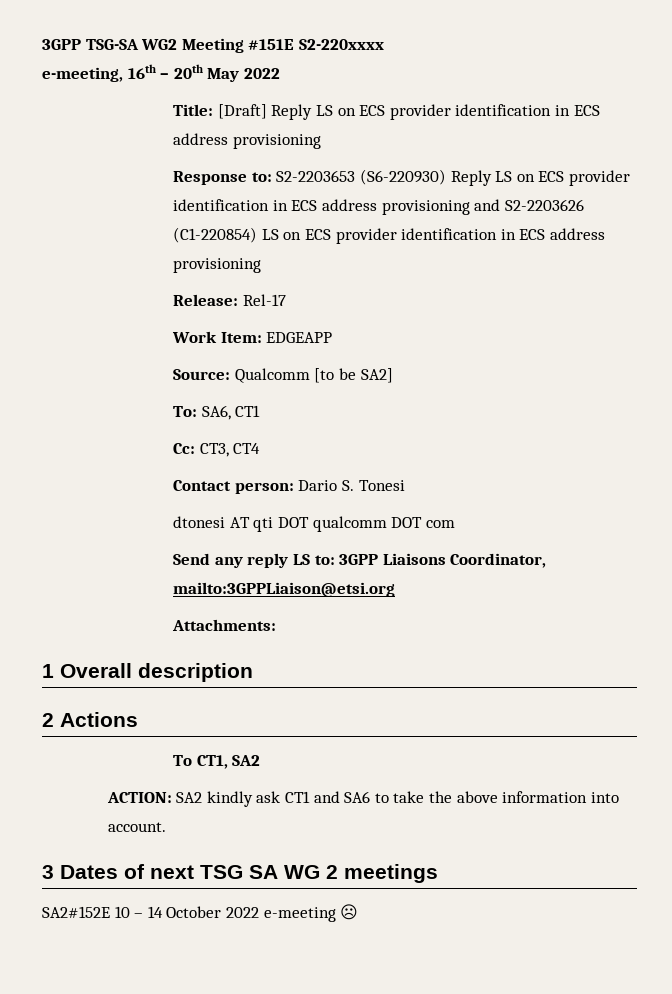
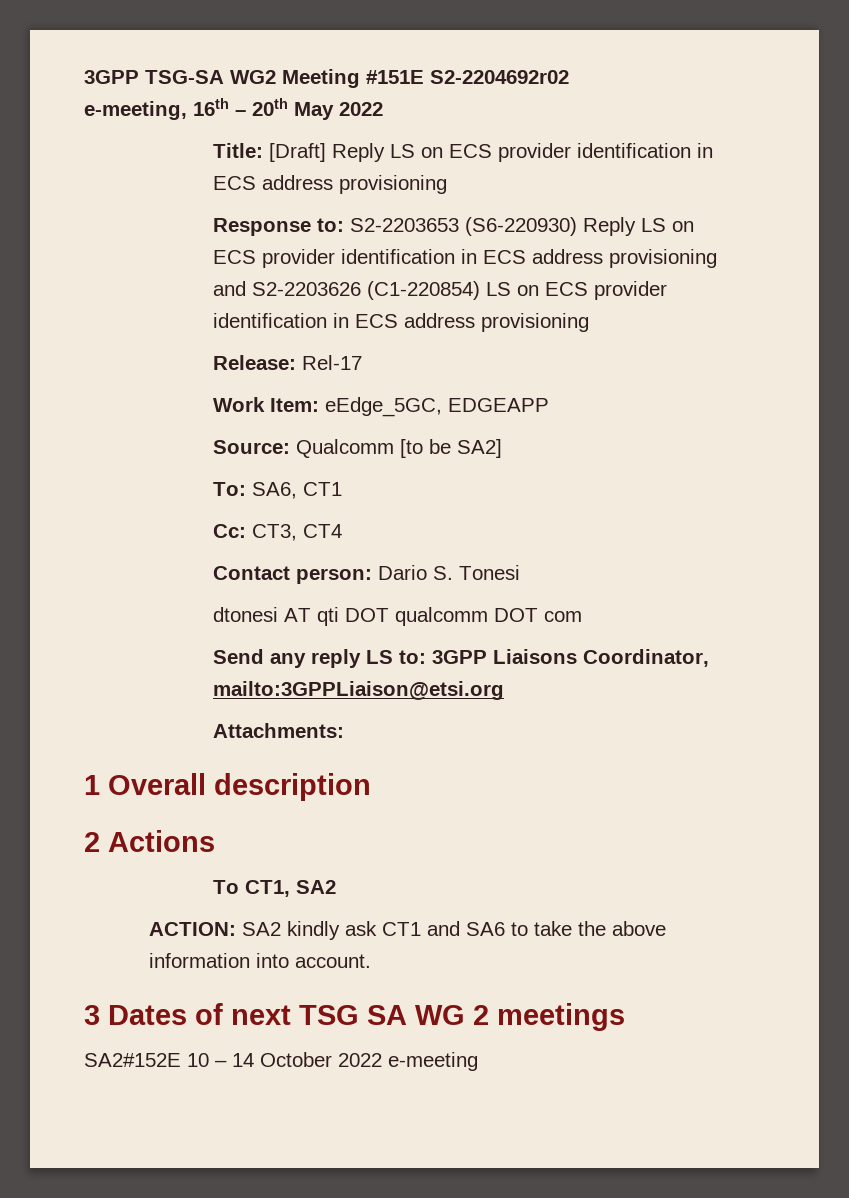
- 3GPP TSG-SA WG2 Meeting #151E S2-220xxxx
+ 3GPP TSG-SA WG2 Meeting #151E S2-2204692r02
- Work Item: EDGEAPP
+ Work Item: eEdge_5GC, EDGEAPP
- SA2#152E 10 – 14 October 2022 e-meeting ☹
+ SA2#152E 10 – 14 October 2022 e-meeting

